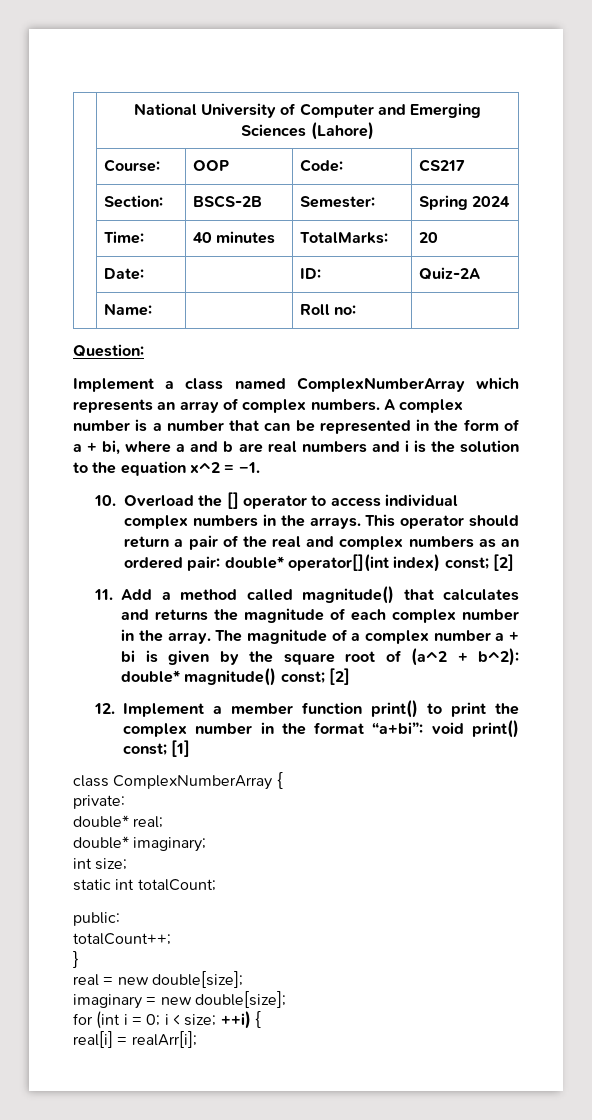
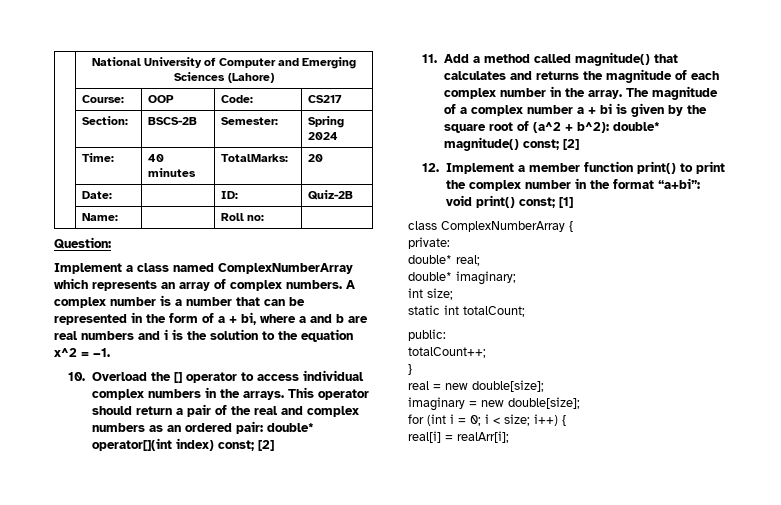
- | Date: | | ID: | Quiz-2A
+ | Date: | | ID: | Quiz-2B
- for (int i = 0; i < size; ++i) {
+ for (int i = 0; i < size; i++) {

